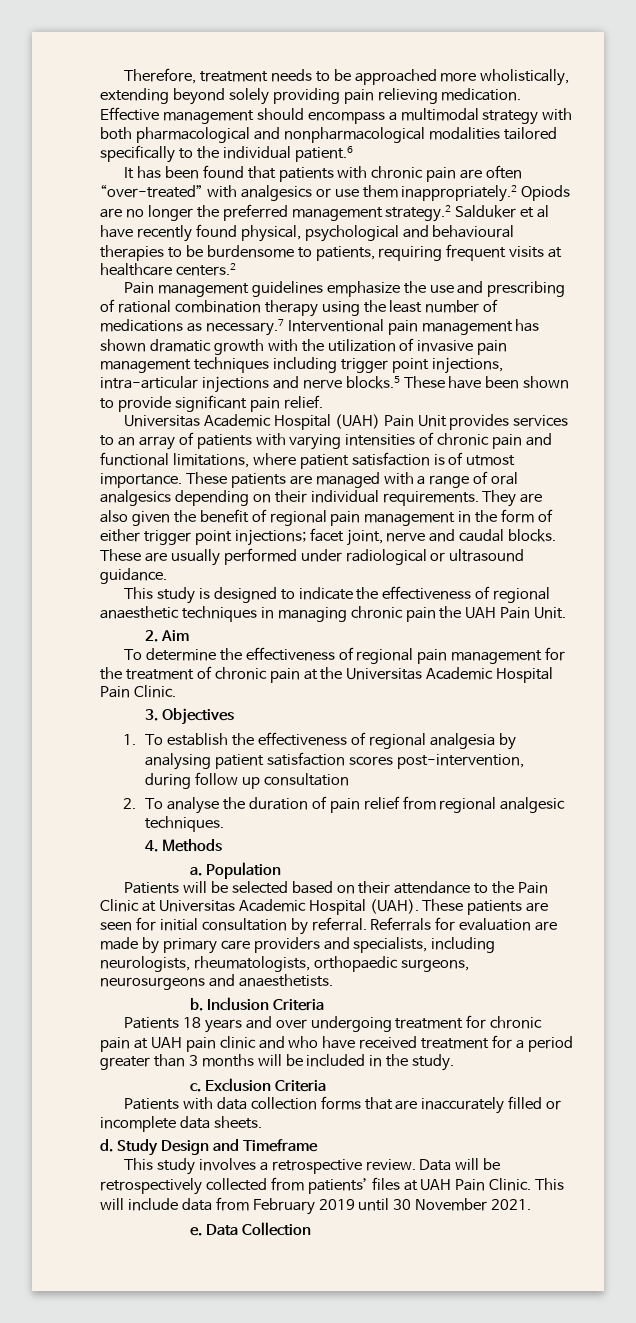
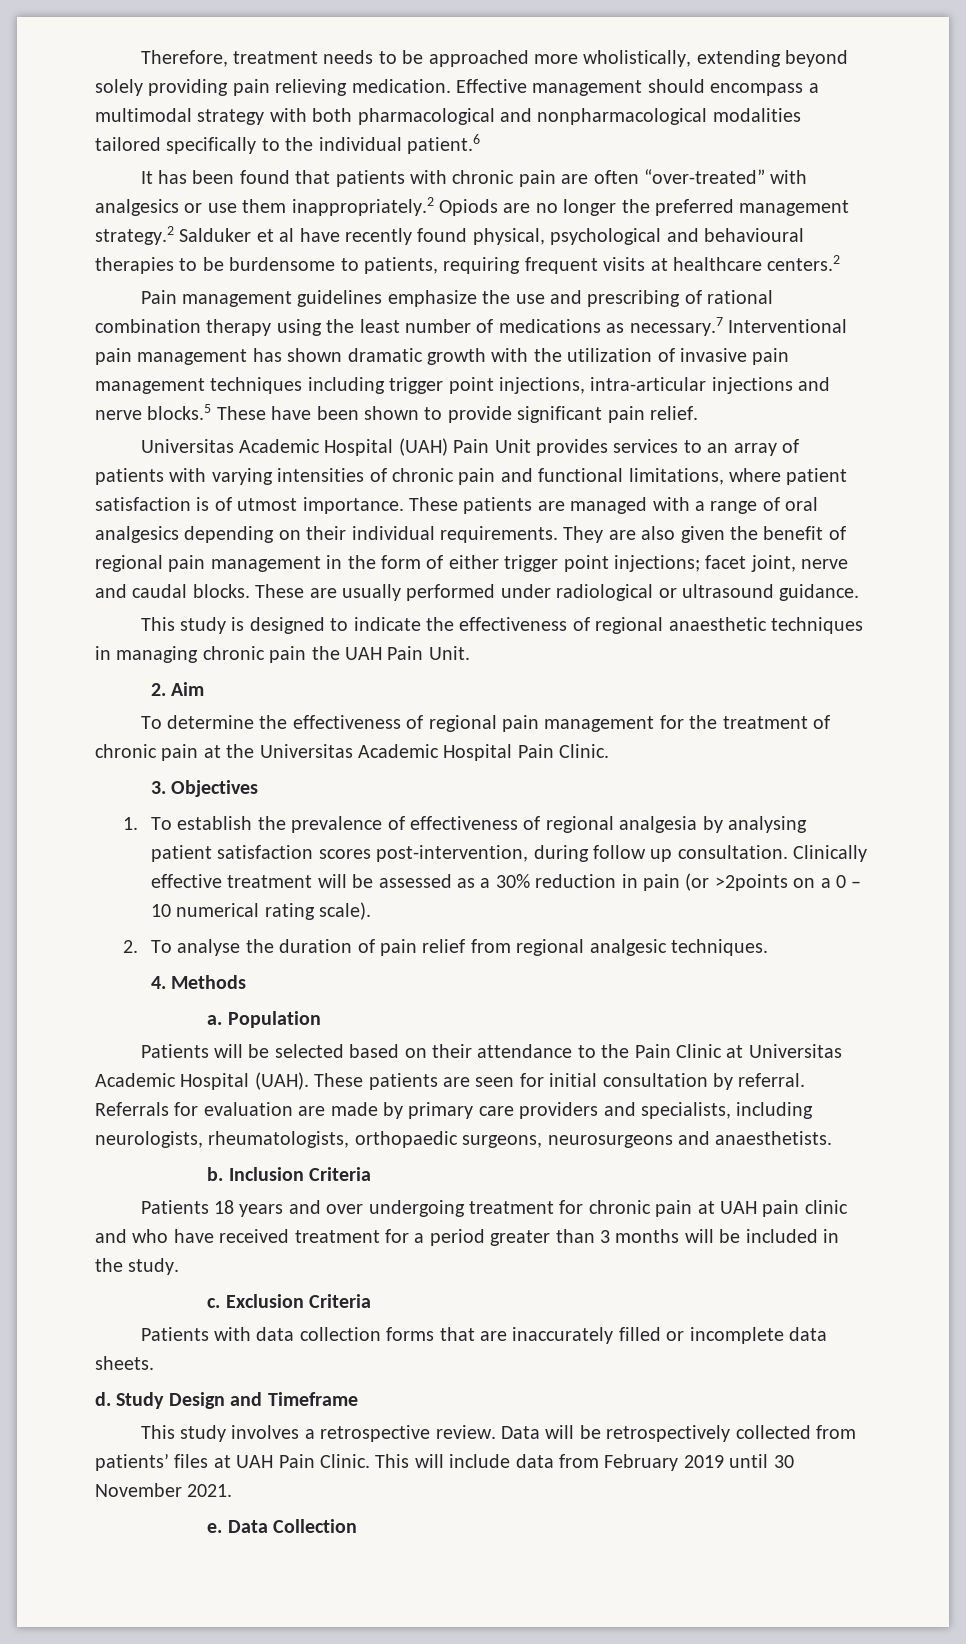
- 1. To establish the effectiveness of regional analgesia by analysing patient satisfaction scores post-intervention, during follow up consultation
+ 1. To establish the prevalence of effectiveness of regional analgesia by analysing patient satisfaction scores post-intervention, during follow up consultation. Clinically effective treatment will be assessed as a 30% reduction in pain (or >2points on a 0 – 10 numerical rating scale).

